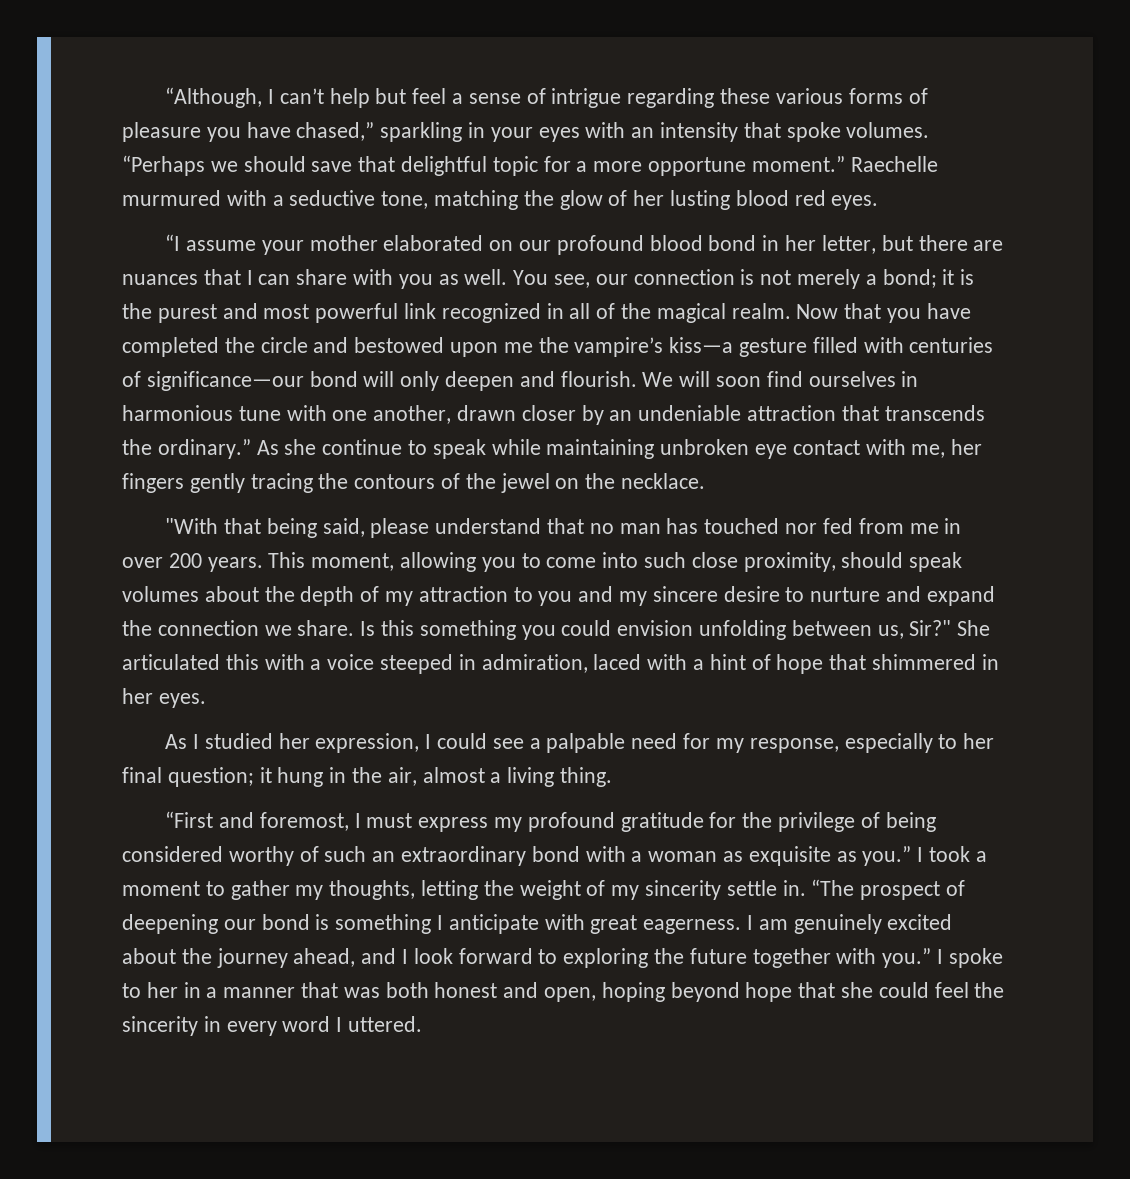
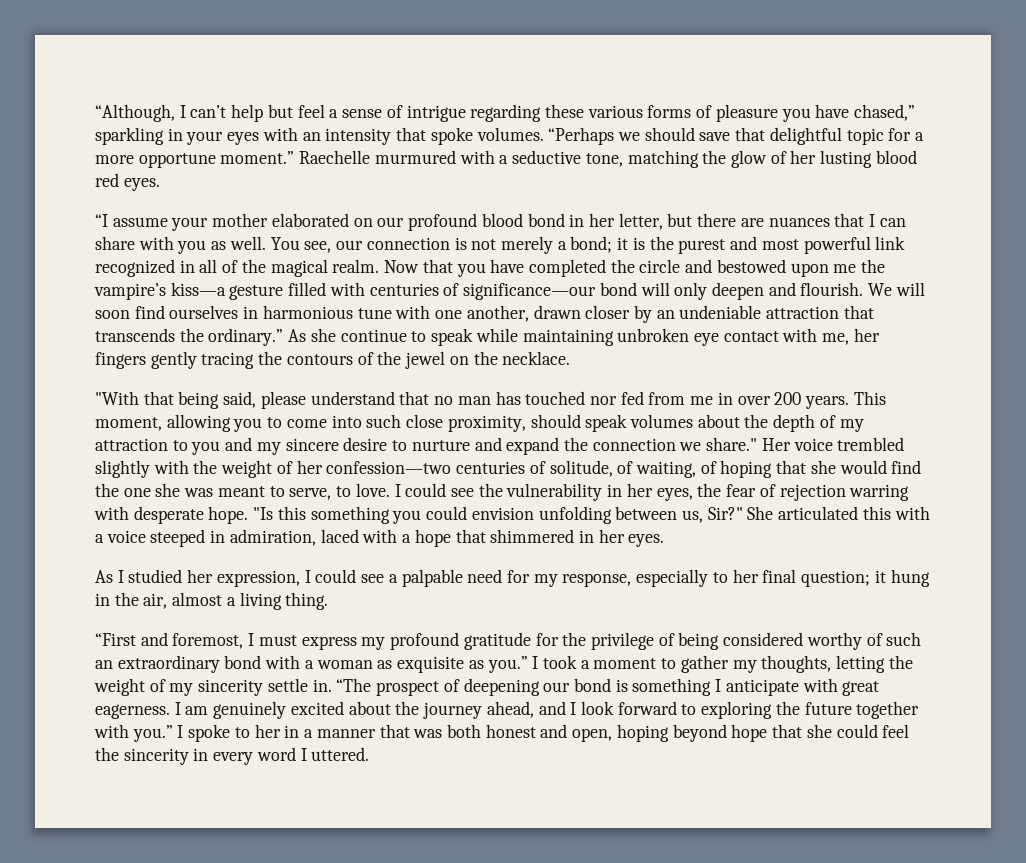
- This moment, allowing you to come into such close proximity, should speak volumes about the depth of my attraction to you and my sincere desire to nurture and expand the connection we share. Is this something you could envision unfolding between us, Sir?"
+ This moment, allowing you to come into such close proximity, should speak volumes about the depth of my attraction to you and my sincere desire to nurture and expand the connection we share." Her voice trembled slightly with the weight of her confession—two centuries of solitude, of waiting, of hoping that she would find the one she was meant to serve, to love. I could see the vulnerability in her eyes, the fear of rejection warring with desperate hope. "Is this something you could envision unfolding between us, Sir?"
- She articulated this with a voice steeped in admiration, laced with a hint of hope that shimmered in her eyes.
+ She articulated this with a voice steeped in admiration, laced with a hope that shimmered in her eyes.

